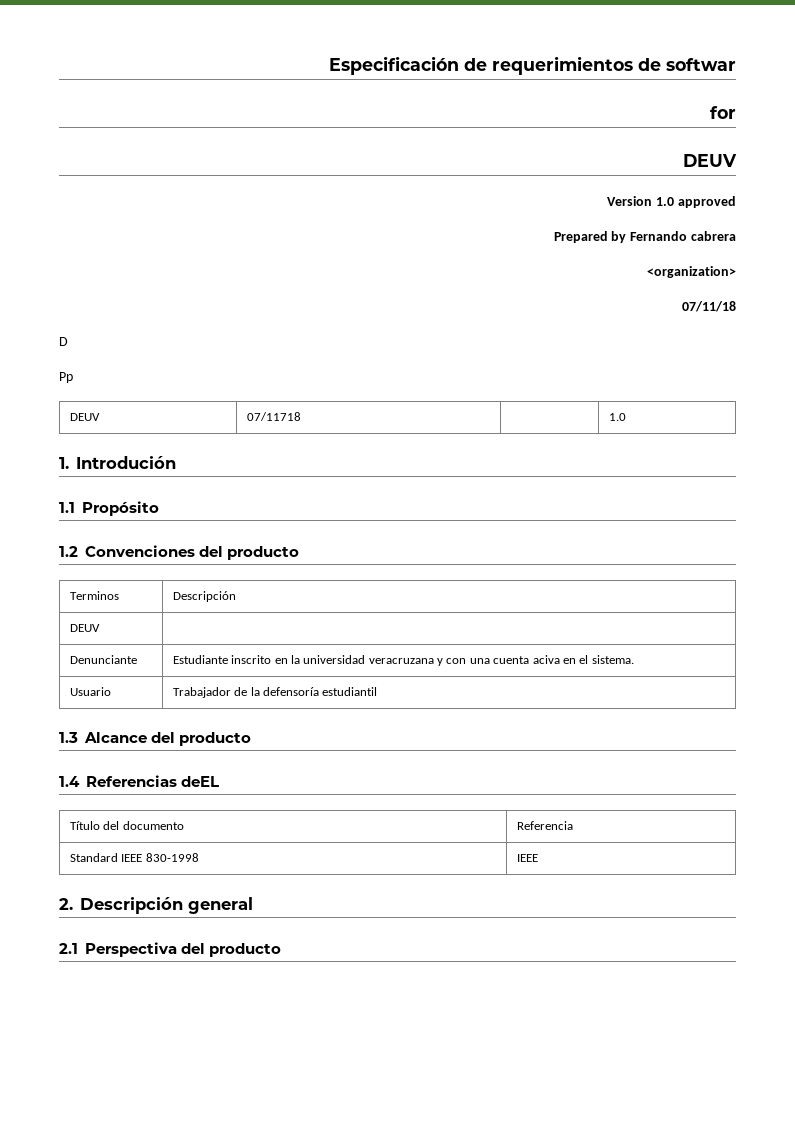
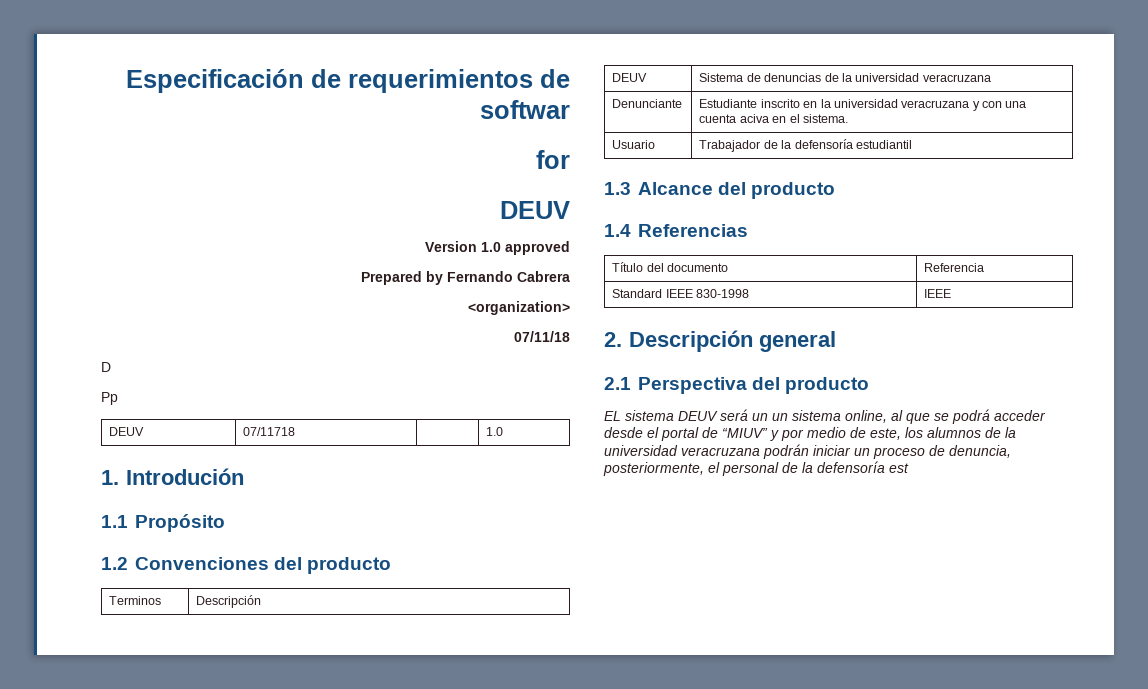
- Prepared by Fernando cabrera
+ Prepared by Fernando Cabrera
  Terminos | Descripción
- DEUV |
+ DEUV | Sistema de denuncias de la universidad veracruzana
- 1.4 Referencias deEL
+ 1.4 Referencias
+ EL sistema DEUV será un un sistema online, al que se podrá acceder desde el portal de “MIUV” y por medio de este, los alumnos de la universidad veracruzana podrán iniciar un proceso de denuncia, posteriormente, el personal de la defensoría est

